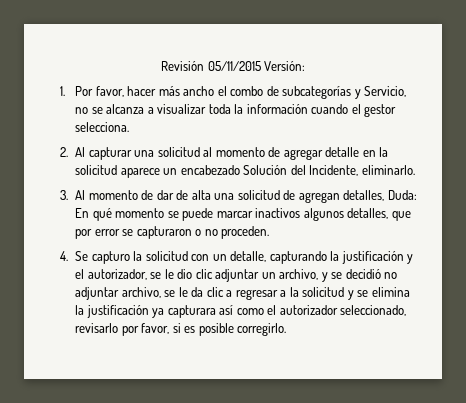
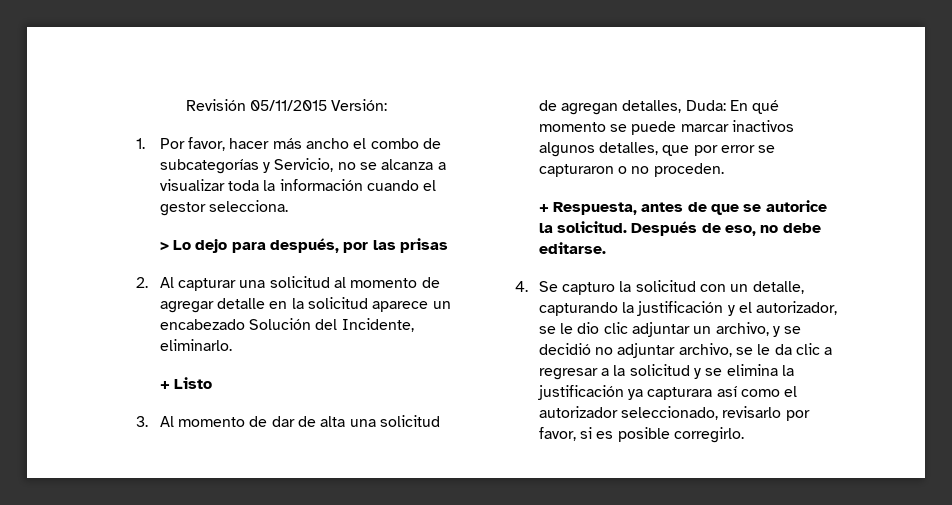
+ > Lo dejo para después, por las prisas
+ + Listo
+ + Respuesta, antes de que se autorice la solicitud. Después de eso, no debe editarse.

